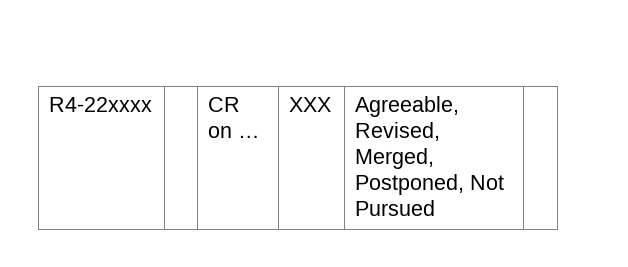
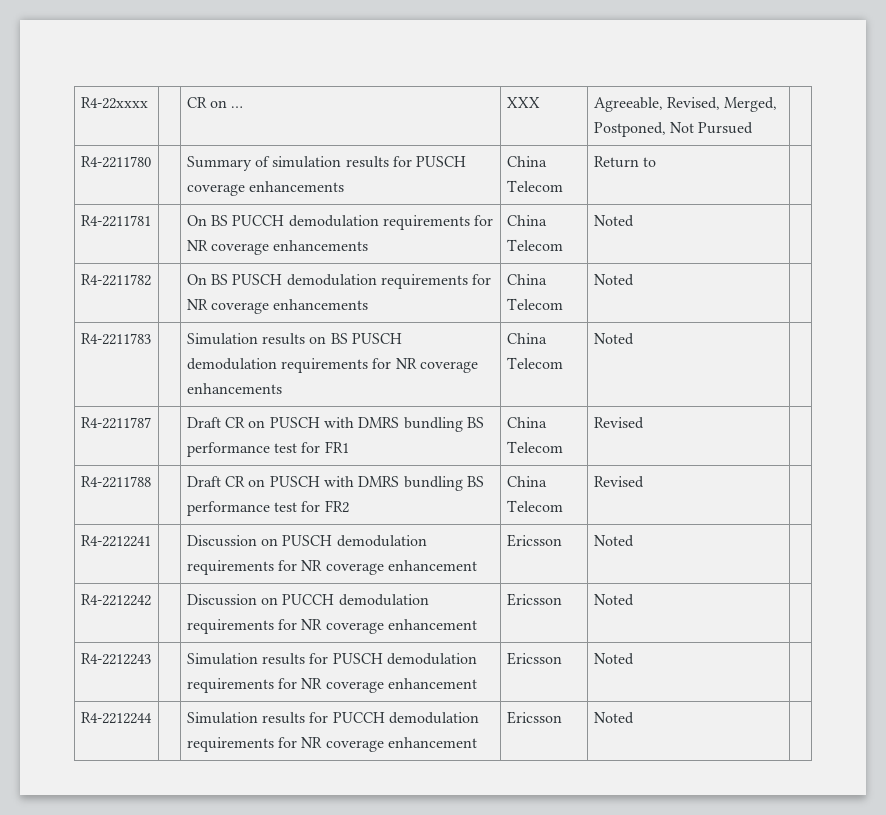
+ R4-2211780 | | Summary of simulation results for PUSCH coverage enhancements | China Telecom | Return to |
+ R4-2211781 | | On BS PUCCH demodulation requirements for NR coverage enhancements | China Telecom | Noted |
+ R4-2211782 | | On BS PUSCH demodulation requirements for NR coverage enhancements | China Telecom | Noted |
+ R4-2211783 | | Simulation results on BS PUSCH demodulation requirements for NR coverage enhancements | China Telecom | Noted |
+ R4-2211787 | | Draft CR on PUSCH with DMRS bundling BS performance test for FR1 | China Telecom | Revised |
+ R4-2211788 | | Draft CR on PUSCH with DMRS bundling BS performance test for FR2 | China Telecom | Revised |
+ R4-2212241 | | Discussion on PUSCH demodulation requirements for NR coverage enhancement | Ericsson | Noted |
+ R4-2212242 | | Discussion on PUCCH demodulation requirements for NR coverage enhancement | Ericsson | Noted |
+ R4-2212243 | | Simulation results for PUSCH demodulation requirements for NR coverage enhancement | Ericsson | Noted |
+ R4-2212244 | | Simulation results for PUCCH demodulation requirements for NR coverage enhancement | Ericsson | Noted |

